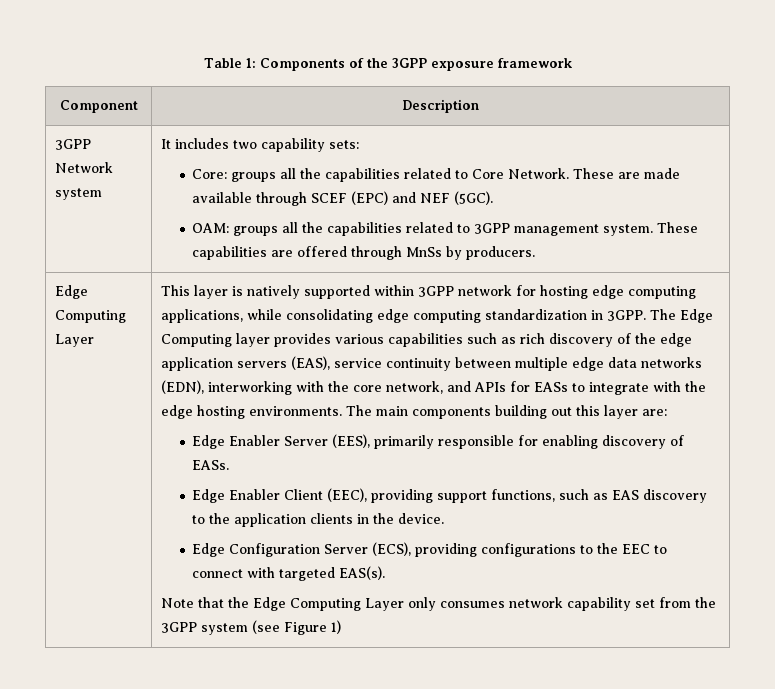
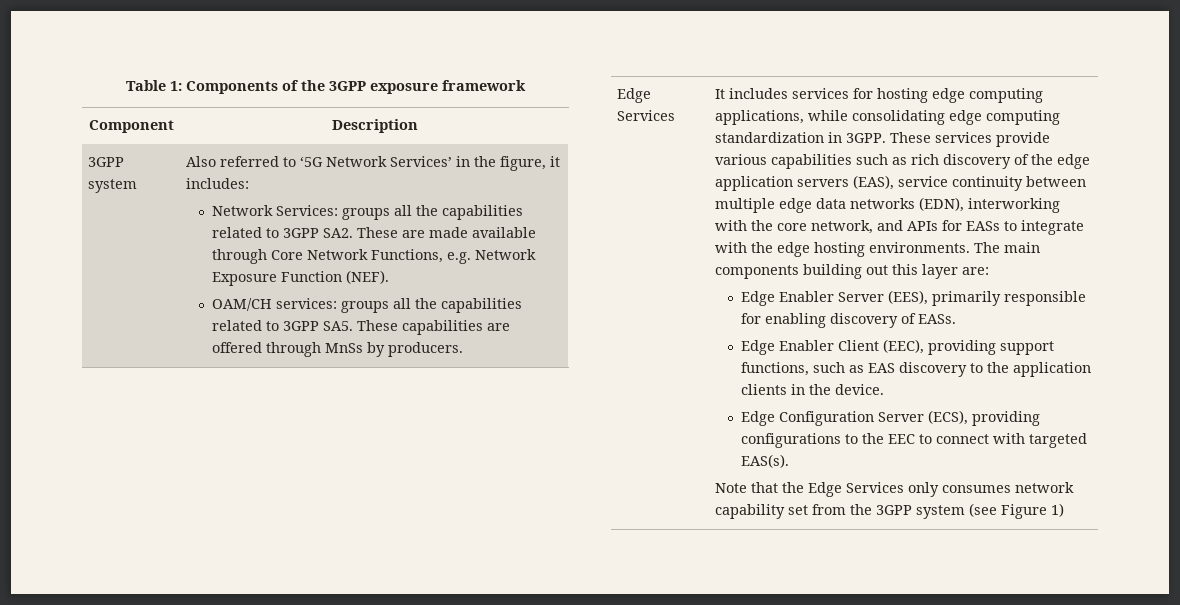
  Component | Description
- 3GPP Network system
+ 3GPP system
- It includes two capability sets:
- Core: groups all the capabilities related to Core Network. These are made available through SCEF (EPC) and NEF (5GC).
- OAM: groups all the capabilities related to 3GPP management system. These capabilities are offered through MnSs by producers.
+ Also referred to ‘5G Network Services’ in the figure, it includes:
+ Network Services: groups all the capabilities related to 3GPP SA2. These are made available through Core Network Functions, e.g. Network Exposure Function (NEF).
+ OAM/CH services: groups all the capabilities related to 3GPP SA5. These capabilities are offered through MnSs by producers.
- Edge Computing Layer | This layer is natively supported within 3GPP network for hosting edge computing applications, while consolidating edge computing standardization in 3GPP.
+ Edge Services | It includes services for hosting edge computing applications, while consolidating edge computing standardization in 3GPP.
- The Edge Computing layer provides various capabilities such as rich discovery of the edge application servers (EAS), service continuity between multiple edge data networks (EDN), interworking with the core network, and APIs for EASs to integrate with the edge hosting environments.
+ These services provide various capabilities such as rich discovery of the edge application servers (EAS), service continuity between multiple edge data networks (EDN), interworking with the core network, and APIs for EASs to integrate with the edge hosting environments.
- Note that the Edge Computing Layer only consumes network capability set from the 3GPP system (see Figure 1)
+ Note that the Edge Services only consumes network capability set from the 3GPP system (see Figure 1)

